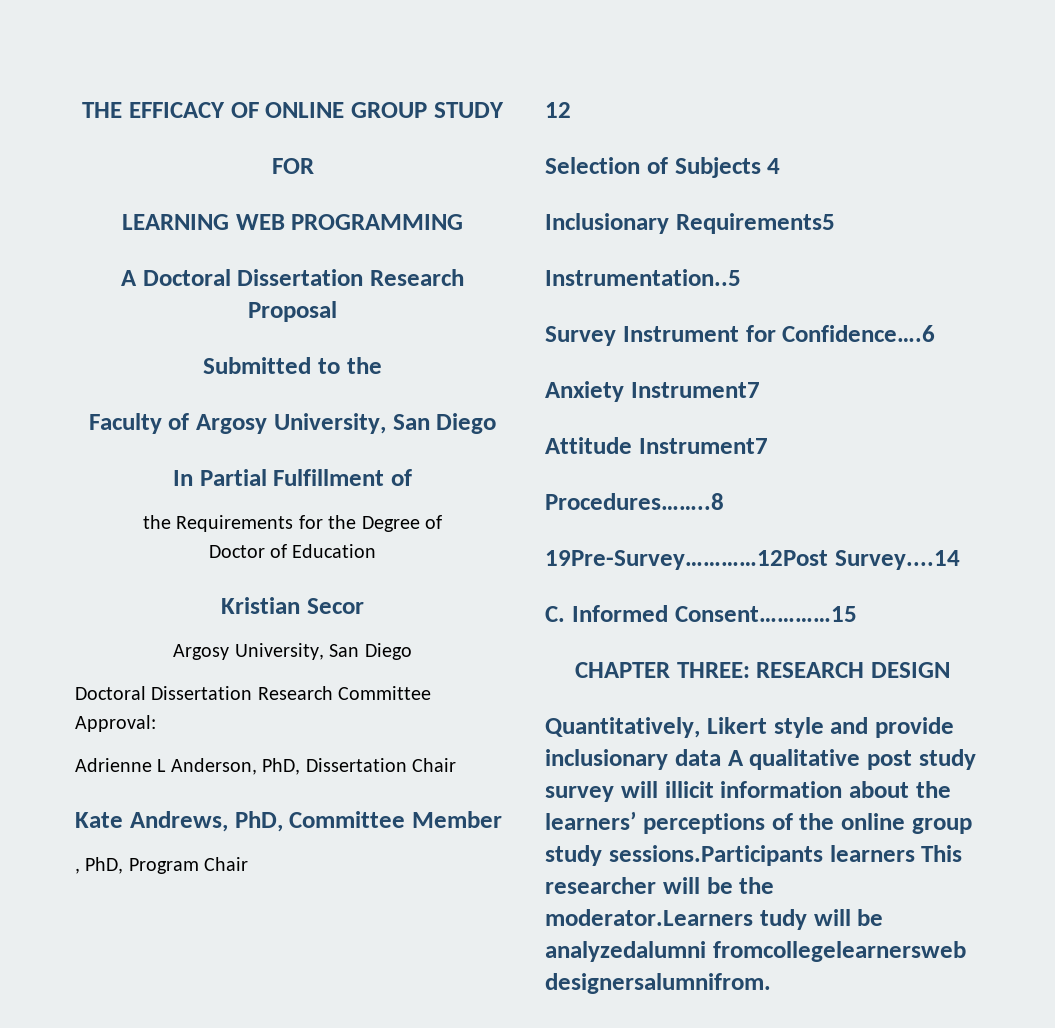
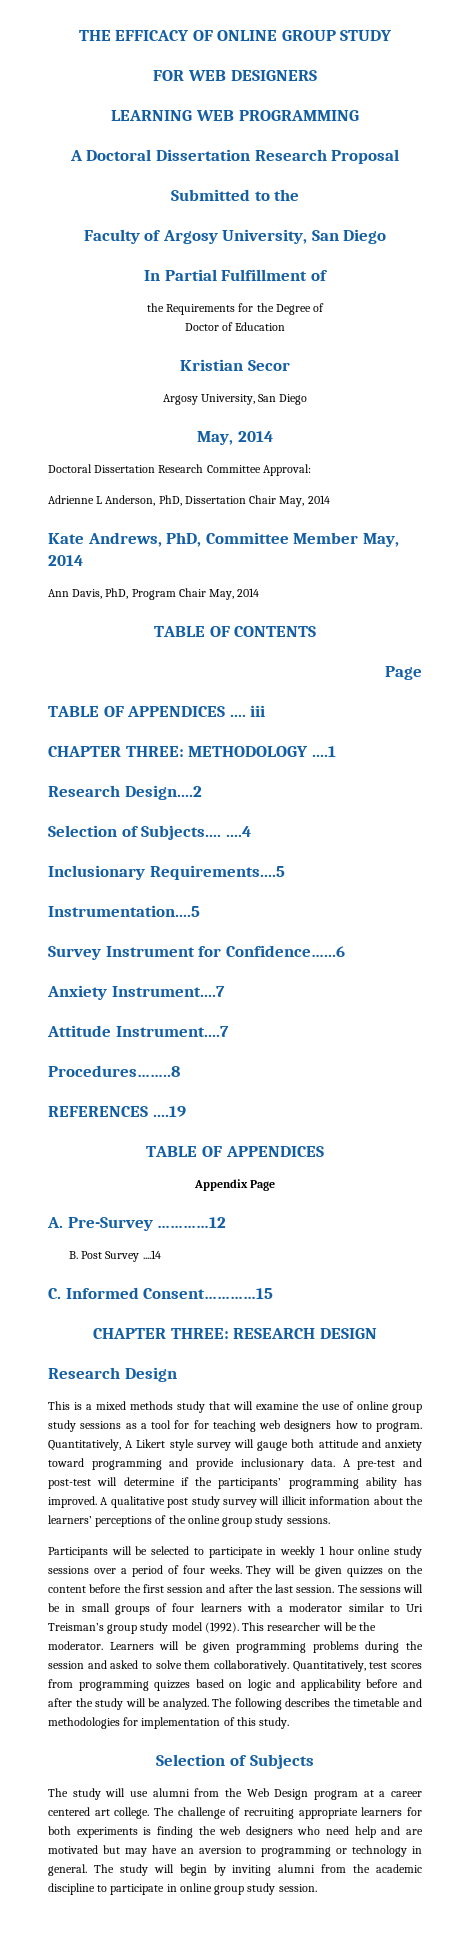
- FOR
+ FOR WEB DESIGNERS
  Kristian Secor
  Argosy University, San Diego
+ May, 2014
- Adrienne L Anderson, PhD, Dissertation Chair
+ Adrienne L Anderson, PhD, Dissertation Chair May, 2014
- Kate Andrews, PhD, Committee Member
- , PhD, Program Chair
- 12
- Selection of Subjects 4
+ Kate Andrews, PhD, Committee Member May, 2014
+ Ann Davis, PhD, Program Chair May, 2014
+ TABLE OF CONTENTS
+ Page
+ TABLE OF APPENDICES .... iii
+ CHAPTER THREE: METHODOLOGY ....1
+ Research Design....2
+ Selection of Subjects.... ....4
- Inclusionary Requirements5
- Instrumentation..5
+ Inclusionary Requirements....5
+ Instrumentation....5
- Survey Instrument for Confidence….6
+ Survey Instrument for Confidence…...6
- Anxiety Instrument7
+ Anxiety Instrument....7
- Attitude Instrument7
+ Attitude Instrument....7
- 19Pre-Survey…………12Post Survey....14
+ REFERENCES ....19
+ TABLE OF APPENDICES
+ Appendix Page
+ A. Pre-Survey …………12
+ B. Post Survey ....14
- Quantitatively, Likert style and provide inclusionary data A qualitative post study survey will illicit information about the learners’ perceptions of the online group study sessions.Participants learners This researcher will be the moderator.Learners tudy will be analyzedalumni fromcollegelearnersweb designersalumnifrom.
+ Research Design
+ This is a mixed methods study that will examine the use of online group study sessions as a tool for for teaching web designers how to program. Quantitatively, A Likert style survey will gauge both attitude and anxiety toward programming and provide inclusionary data. A pre-test and post-test will determine if the participants’ programming ability has improved. A qualitative post study survey will illicit information about the learners’ perceptions of the online group study sessions.
+ Participants will be selected to participate in weekly 1 hour online study sessions over a period of four weeks. They will be given quizzes on the content before the first session and after the last session. The sessions will be in small groups of four learners with a moderator similar to Uri Treisman’s group study model (1992). This researcher will be the moderator. Learners will be given programming problems during the session and asked to solve them collaboratively. Quantitatively, test scores from programming quizzes based on logic and applicability before and after the study will be analyzed. The following describes the timetable and methodologies for implementation of this study.
+ Selection of Subjects
+ The study will use alumni from the Web Design program at a career centered art college. The challenge of recruiting appropriate learners for both experiments is finding the web designers who need help and are motivated but may have an aversion to programming or technology in general. The study will begin by inviting alumni from the academic discipline to participate in online group study session.

